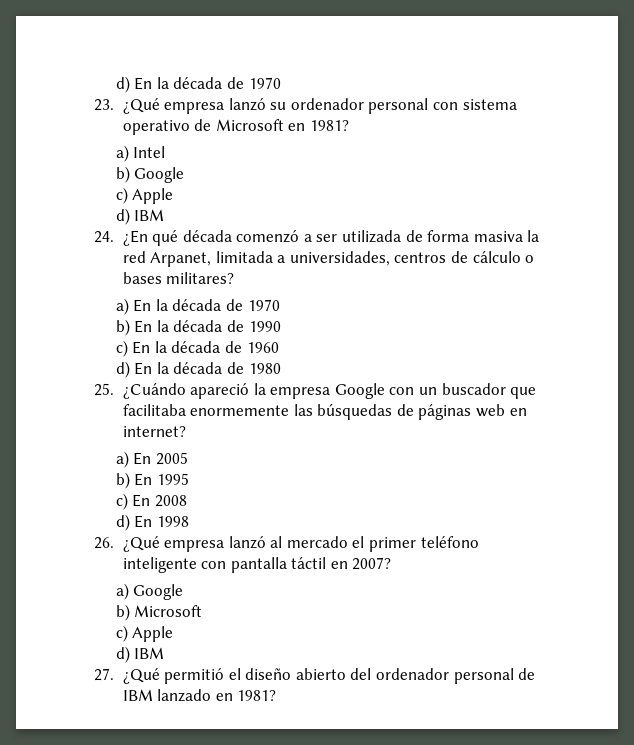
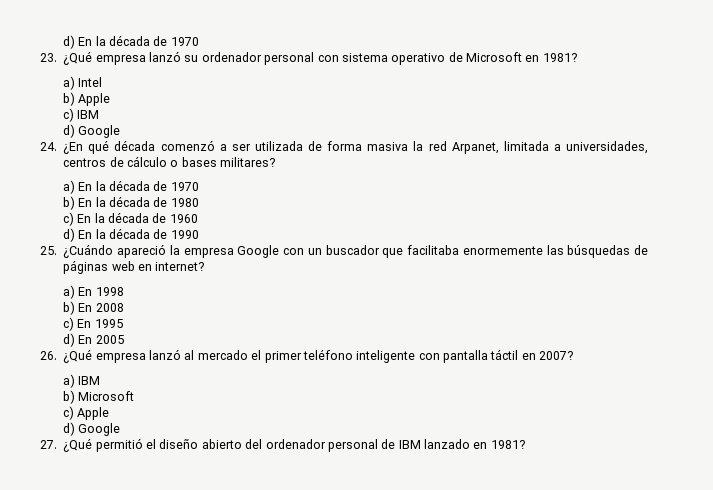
- b) Google
- c) Apple
- d) IBM
+ b) Apple
+ c) IBM
+ d) Google
- b) En la década de 1990
+ b) En la década de 1980
- d) En la década de 1980
+ d) En la década de 1990
- a) En 2005
- b) En 1995
- c) En 2008
- d) En 1998
+ a) En 1998
+ b) En 2008
+ c) En 1995
+ d) En 2005
- a) Google
+ a) IBM
  b) Microsoft
  c) Apple
- d) IBM
+ d) Google

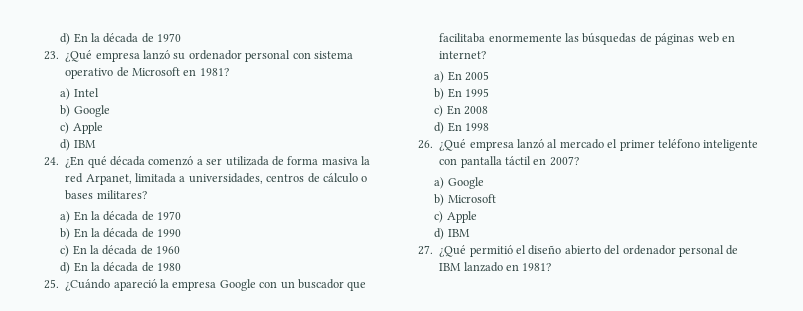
- b) Apple
- c) IBM
- d) Google
+ b) Google
+ c) Apple
+ d) IBM
- b) En la década de 1980
+ b) En la década de 1990
- d) En la década de 1990
+ d) En la década de 1980
- a) En 1998
- b) En 2008
- c) En 1995
- d) En 2005
+ a) En 2005
+ b) En 1995
+ c) En 2008
+ d) En 1998
- a) IBM
+ a) Google
  b) Microsoft
  c) Apple
- d) Google
+ d) IBM

